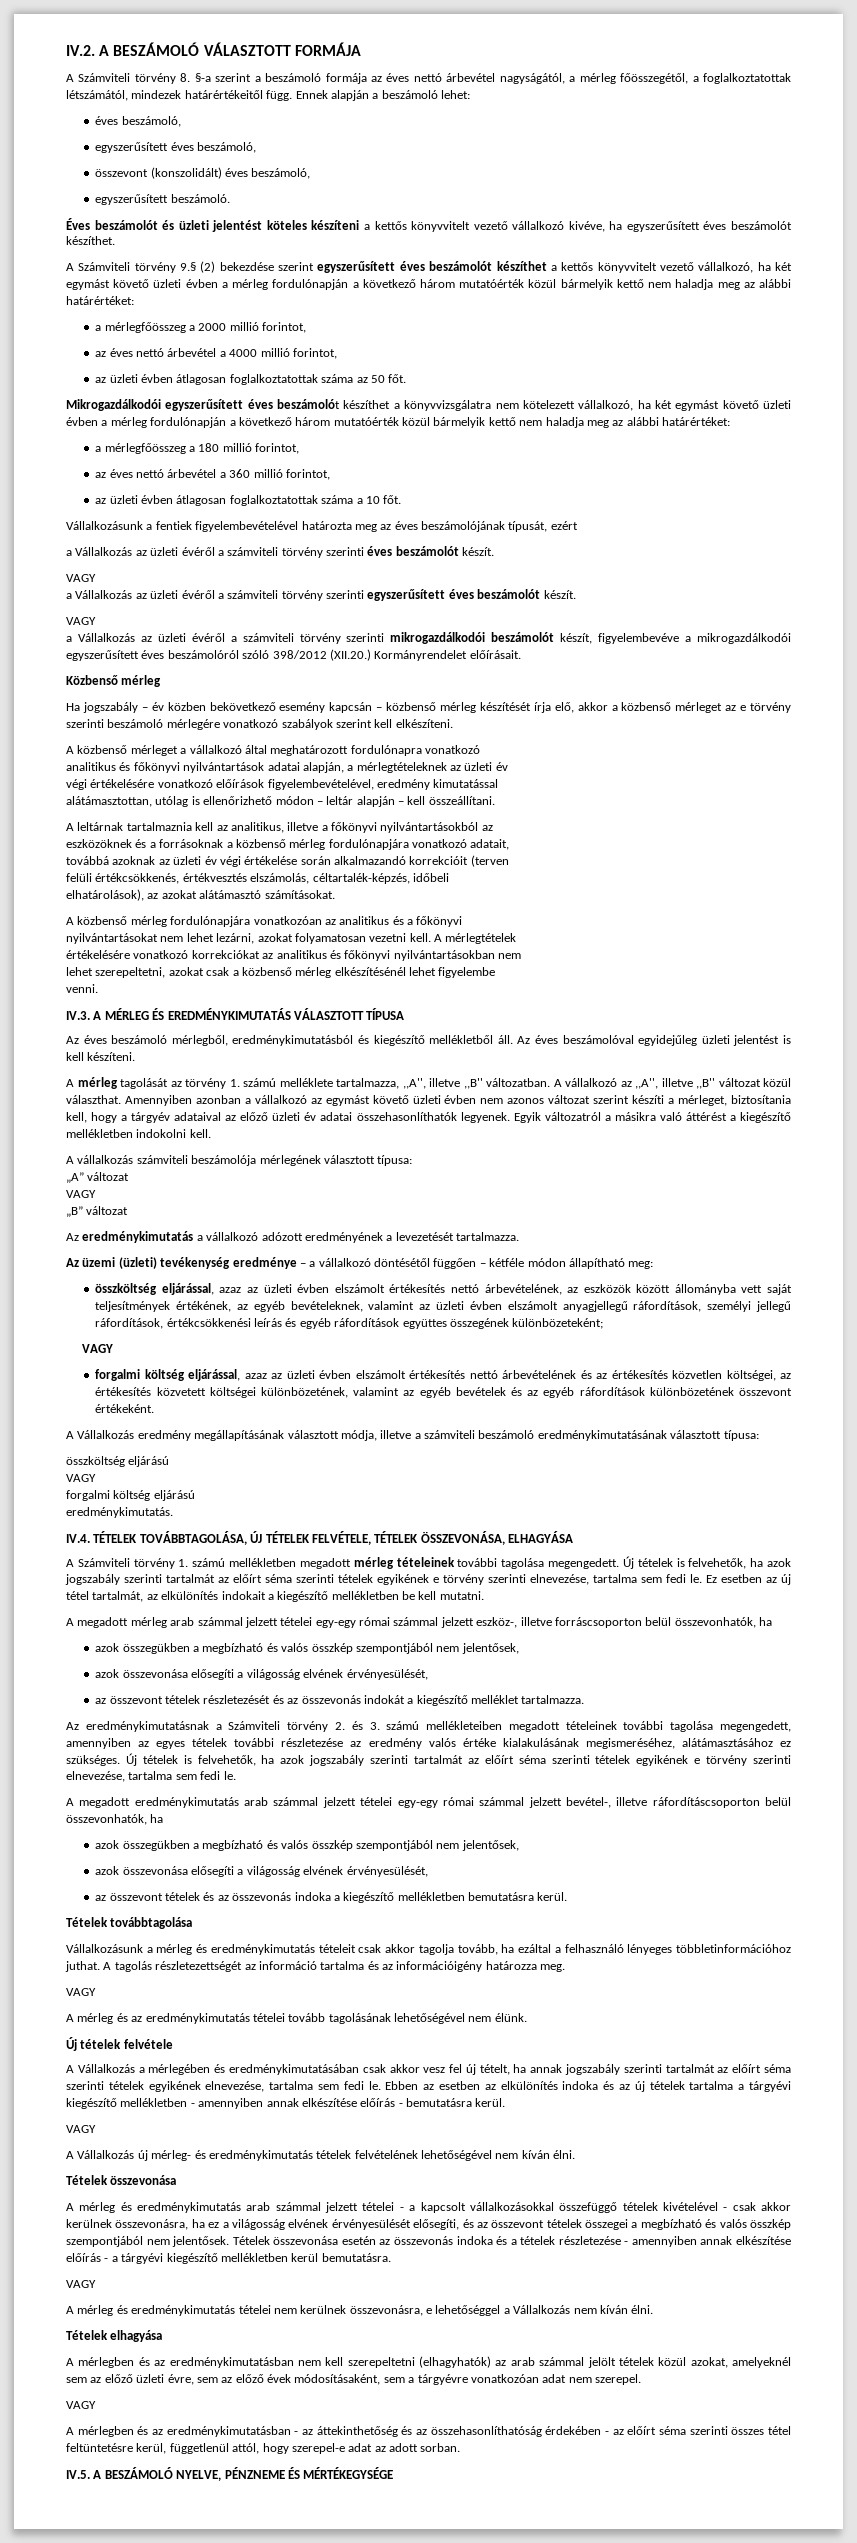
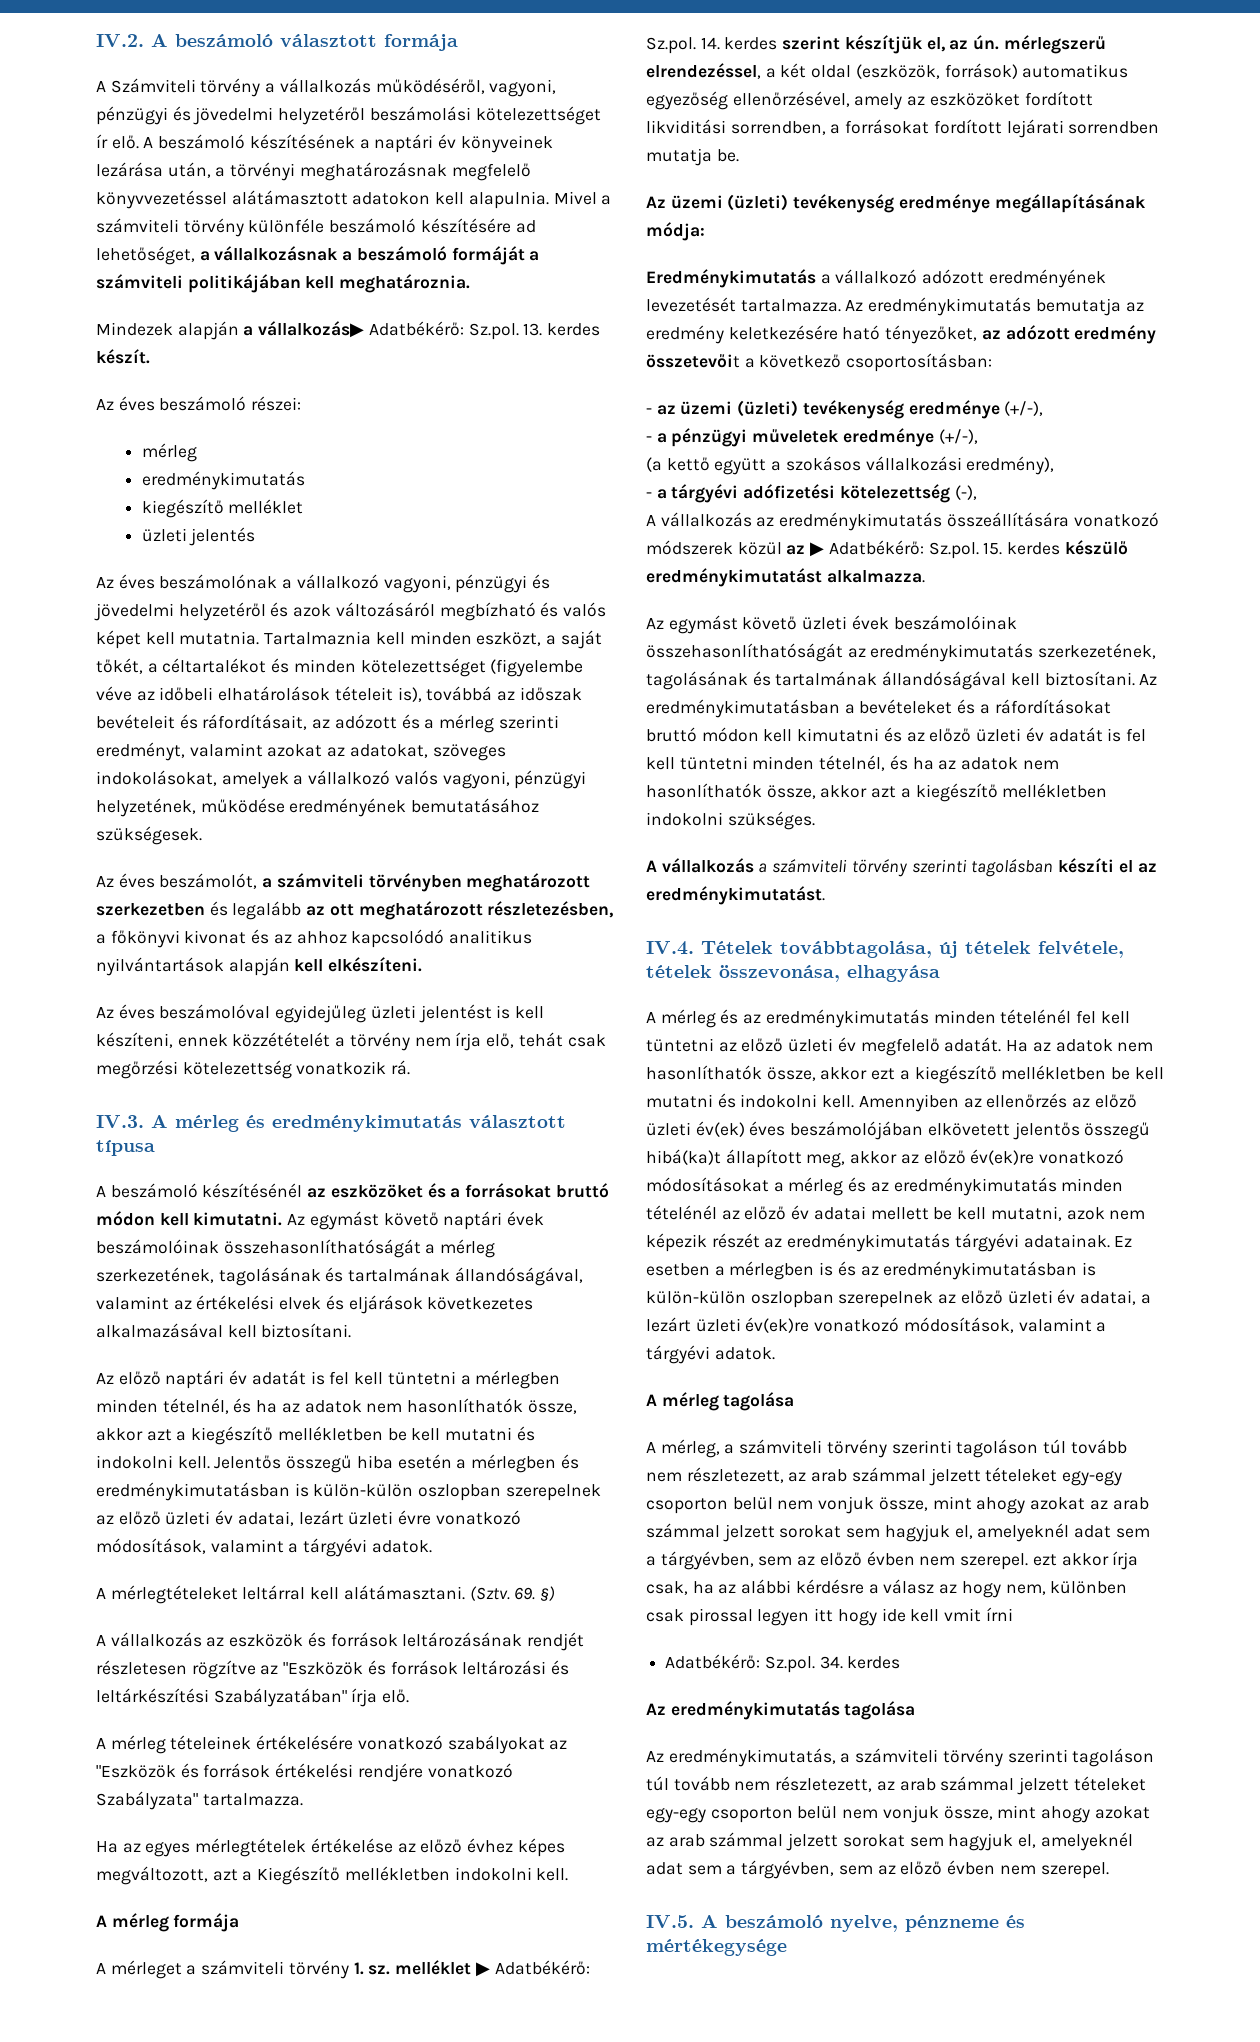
- IV.2. A BESZÁMOLÓ VÁLASZTOTT FORMÁJA
- A Számviteli törvény 8. §-a szerint a beszámoló formája az éves nettó árbevétel nagyságától, a mérleg főösszegétől, a foglalkoztatottak létszámától, mindezek határértékeitől függ. Ennek alapján a beszámoló lehet:
- éves beszámoló,
- egyszerűsített éves beszámoló,
- összevont (konszolidált) éves beszámoló,
- egyszerűsített beszámoló.
- Éves beszámolót és üzleti jelentést köteles készíteni a kettős könyvvitelt vezető vállalkozó kivéve, ha egyszerűsített éves beszámolót készíthet.
- A Számviteli törvény 9.§ (2) bekezdése szerint egyszerűsített éves beszámolót készíthet a kettős könyvvitelt vezető vállalkozó, ha két egymást követő üzleti évben a mérleg fordulónapján a következő három mutatóérték közül bármelyik kettő nem haladja meg az alábbi határértéket:
- a mérlegfőösszeg a 2000 millió forintot,
- az éves nettó árbevétel a 4000 millió forintot,
- az üzleti évben átlagosan foglalkoztatottak száma az 50 főt.
- Mikrogazdálkodói egyszerűsített éves beszámolót készíthet a könyvvizsgálatra nem kötelezett vállalkozó, ha két egymást követő üzleti évben a mérleg fordulónapján a következő három mutatóérték közül bármelyik kettő nem haladja meg az alábbi határértéket:
- a mérlegfőösszeg a 180 millió forintot,
- az éves nettó árbevétel a 360 millió forintot,
- az üzleti évben átlagosan foglalkoztatottak száma a 10 főt.
- Vállalkozásunk a fentiek figyelembevételével határozta meg az éves beszámolójának típusát, ezért
- a Vállalkozás az üzleti évéről a számviteli törvény szerinti éves beszámolót készít.
- VAGY
- a Vállalkozás az üzleti évéről a számviteli törvény szerinti egyszerűsített éves beszámolót készít.
- VAGY
- a Vállalkozás az üzleti évéről a számviteli törvény szerinti mikrogazdálkodói beszámolót készít, figyelembevéve a mikrogazdálkodói egyszerűsített éves beszámolóról szóló 398/2012 (XII.20.) Kormányrendelet előírásait.
- Közbenső mérleg
- Ha jogszabály – év közben bekövetkező esemény kapcsán – közbenső mérleg készítését írja elő, akkor a közbenső mérleget az e törvény szerinti beszámoló mérlegére vonatkozó szabályok szerint kell elkészíteni.
- A közbenső mérleget a vállalkozó által meghatározott fordulónapra vonatkozó
- analitikus és főkönyvi nyilvántartások adatai alapján, a mérlegtételeknek az üzleti év
- végi értékelésére vonatkozó előírások figyelembevételével, eredmény kimutatással
- alátámasztottan, utólag is ellenőrizhető módon – leltár alapján – kell összeállítani.
- A leltárnak tartalmaznia kell az analitikus, illetve a főkönyvi nyilvántartásokból az
- eszközöknek és a forrásoknak a közbenső mérleg fordulónapjára vonatkozó adatait,
- továbbá azoknak az üzleti év végi értékelése során alkalmazandó korrekcióit (terven
- felüli értékcsökkenés, értékvesztés elszámolás, céltartalék-képzés, időbeli
- elhatárolások), az azokat alátámasztó számításokat.
- A közbenső mérleg fordulónapjára vonatkozóan az analitikus és a főkönyvi
- nyilvántartásokat nem lehet lezárni, azokat folyamatosan vezetni kell. A mérlegtételek
- értékelésére vonatkozó korrekciókat az analitikus és főkönyvi nyilvántartásokban nem
- lehet szerepeltetni, azokat csak a közbenső mérleg elkészítésénél lehet figyelembe
- venni.
- IV.3. A MÉRLEG ÉS EREDMÉNYKIMUTATÁS VÁLASZTOTT TÍPUSA
- Az éves beszámoló mérlegből, eredménykimutatásból és kiegészítő mellékletből áll. Az éves beszámolóval egyidejűleg üzleti jelentést is kell készíteni.
- A mérleg tagolását az törvény 1. számú melléklete tartalmazza, ,,A'', illetve ,,B'' változatban. A vállalkozó az ,,A'', illetve ,,B'' változat közül választhat. Amennyiben azonban a vállalkozó az egymást követő üzleti évben nem azonos változat szerint készíti a mérleget, biztosítania kell, hogy a tárgyév adataival az előző üzleti év adatai összehasonlíthatók legyenek. Egyik változatról a másikra való áttérést a kiegészítő mellékletben indokolni kell.
- A vállalkozás számviteli beszámolója mérlegének választott típusa:
- „A” változat
- VAGY
- „B” változat
- Az eredménykimutatás a vállalkozó adózott eredményének a levezetését tartalmazza.
+ IV.2. A beszámoló választott formája
+ A Számviteli törvény a vállalkozás működéséről, vagyoni, pénzügyi és jövedelmi helyzetéről beszámolási kötelezettséget ír elő. A beszámoló készítésének a naptári év könyveinek lezárása után, a törvényi meghatározásnak megfelelő könyvvezetéssel alátámasztott adatokon kell alapulnia. Mivel a számviteli törvény különféle beszámoló készítésére ad lehetőséget, a vállalkozásnak a beszámoló formáját a számviteli politikájában kell meghatároznia.
+ Mindezek alapján a vállalkozás▶ Adatbékérő: Sz.pol. 13. kerdes készít.
+ Az éves beszámoló részei:
+ mérleg
+ eredménykimutatás
+ kiegészítő melléklet
+ üzleti jelentés
+ Az éves beszámolónak a vállalkozó vagyoni, pénzügyi és jövedelmi helyzetéről és azok változásáról megbízható és valós képet kell mutatnia. Tartalmaznia kell minden eszközt, a saját tőkét, a céltartalékot és minden kötelezettséget (figyelembe véve az időbeli elhatárolások tételeit is), továbbá az időszak bevételeit és ráfordításait, az adózott és a mérleg szerinti eredményt, valamint azokat az adatokat, szöveges indokolásokat, amelyek a vállalkozó valós vagyoni, pénzügyi helyzetének, működése eredményének bemutatásához szükségesek.
+ Az éves beszámolót, a számviteli törvényben meghatározott szerkezetben és legalább az ott meghatározott részletezésben, a főkönyvi kivonat és az ahhoz kapcsolódó analitikus nyilvántartások alapján kell elkészíteni.
+ Az éves beszámolóval egyidejűleg üzleti jelentést is kell készíteni, ennek közzétételét a törvény nem írja elő, tehát csak megőrzési kötelezettség vonatkozik rá.
+ IV.3. A mérleg és eredménykimutatás választott típusa
+ A beszámoló készítésénél az eszközöket és a forrásokat bruttó módon kell kimutatni. Az egymást követő naptári évek beszámolóinak összehasonlíthatóságát a mérleg szerkezetének, tagolásának és tartalmának állandóságával, valamint az értékelési elvek és eljárások következetes alkalmazásával kell biztosítani.
+ Az előző naptári év adatát is fel kell tüntetni a mérlegben minden tételnél, és ha az adatok nem hasonlíthatók össze, akkor azt a kiegészítő mellékletben be kell mutatni és indokolni kell. Jelentős összegű hiba esetén a mérlegben és eredménykimutatásban is külön-külön oszlopban szerepelnek az előző üzleti év adatai, lezárt üzleti évre vonatkozó módosítások, valamint a tárgyévi adatok.
+ A mérlegtételeket leltárral kell alátámasztani. (Sztv. 69. §)
+ A vállalkozás az eszközök és források leltározásának rendjét részletesen rögzítve az "Eszközök és források leltározási és leltárkészítési Szabályzatában" írja elő.
+ A mérleg tételeinek értékelésére vonatkozó szabályokat az "Eszközök és források értékelési rendjére vonatkozó Szabályzata" tartalmazza.
+ Ha az egyes mérlegtételek értékelése az előző évhez képes megváltozott, azt a Kiegészítő mellékletben indokolni kell.
+ A mérleg formája
+ A mérleget a számviteli törvény 1. sz. melléklet ▶ Adatbékérő: Sz.pol. 14. kerdes szerint készítjük el, az ún. mérlegszerű elrendezéssel, a két oldal (eszközök, források) automatikus egyezőség ellenőrzésével, amely az eszközöket fordított likviditási sorrendben, a forrásokat fordított lejárati sorrendben mutatja be.
- Az üzemi (üzleti) tevékenység eredménye – a vállalkozó döntésétől függően – kétféle módon állapítható meg:
- összköltség eljárással, azaz az üzleti évben elszámolt értékesítés nettó árbevételének, az eszközök között állományba vett saját teljesítmények értékének, az egyéb bevételeknek, valamint az üzleti évben elszámolt anyagjellegű ráfordítások, személyi jellegű ráfordítások, értékcsökkenési leírás és egyéb ráfordítások együttes összegének különbözeteként;
- VAGY
- forgalmi költség eljárással, azaz az üzleti évben elszámolt értékesítés nettó árbevételének és az értékesítés közvetlen költségei, az értékesítés közvetett költségei különbözetének, valamint az egyéb bevételek és az egyéb ráfordítások különbözetének összevont értékeként.
- A Vállalkozás eredmény megállapításának választott módja, illetve a számviteli beszámoló eredménykimutatásának választott típusa:
- összköltség eljárású
- VAGY
- forgalmi költség eljárású
- eredménykimutatás.
- IV.4. TÉTELEK TOVÁBBTAGOLÁSA, ÚJ TÉTELEK FELVÉTELE, TÉTELEK ÖSSZEVONÁSA, ELHAGYÁSA
- A Számviteli törvény 1. számú mellékletben megadott mérleg tételeinek további tagolása megengedett. Új tételek is felvehetők, ha azok jogszabály szerinti tartalmát az előírt séma szerinti tételek egyikének e törvény szerinti elnevezése, tartalma sem fedi le. Ez esetben az új tétel tartalmát, az elkülönítés indokait a kiegészítő mellékletben be kell mutatni.
- A megadott mérleg arab számmal jelzett tételei egy-egy római számmal jelzett eszköz-, illetve forráscsoporton belül összevonhatók, ha
- azok összegükben a megbízható és valós összkép szempontjából nem jelentősek,
- azok összevonása elősegíti a világosság elvének érvényesülését,
- az összevont tételek részletezését és az összevonás indokát a kiegészítő melléklet tartalmazza.
- Az eredménykimutatásnak a Számviteli törvény 2. és 3. számú mellékleteiben megadott tételeinek további tagolása megengedett, amennyiben az egyes tételek további részletezése az eredmény valós értéke kialakulásának megismeréséhez, alátámasztásához ez szükséges. Új tételek is felvehetők, ha azok jogszabály szerinti tartalmát az előírt séma szerinti tételek egyikének e törvény szerinti elnevezése, tartalma sem fedi le.
- A megadott eredménykimutatás arab számmal jelzett tételei egy-egy római számmal jelzett bevétel-, illetve ráfordításcsoporton belül összevonhatók, ha
- azok összegükben a megbízható és valós összkép szempontjából nem jelentősek,
- azok összevonása elősegíti a világosság elvének érvényesülését,
- az összevont tételek és az összevonás indoka a kiegészítő mellékletben bemutatásra kerül.
- Tételek továbbtagolása
- Vállalkozásunk a mérleg és eredménykimutatás tételeit csak akkor tagolja tovább, ha ezáltal a felhasználó lényeges többletinformációhoz juthat. A tagolás részletezettségét az információ tartalma és az információigény határozza meg.
- VAGY
+ Az üzemi (üzleti) tevékenység eredménye megállapításának módja:
+ Eredménykimutatás a vállalkozó adózott eredményének levezetését tartalmazza. Az eredménykimutatás bemutatja az eredmény keletkezésére ható tényezőket, az adózott eredmény összetevőit a következő csoportosításban:
+ - az üzemi (üzleti) tevékenység eredménye (+/-),
+ - a pénzügyi műveletek eredménye (+/-),
+ (a kettő együtt a szokásos vállalkozási eredmény),
+ - a tárgyévi adófizetési kötelezettség (-),
+ A vállalkozás az eredménykimutatás összeállítására vonatkozó módszerek közül az ▶ Adatbékérő: Sz.pol. 15. kerdes készülő eredménykimutatást alkalmazza.
+ Az egymást követő üzleti évek beszámolóinak összehasonlíthatóságát az eredménykimutatás szerkezetének, tagolásának és tartalmának állandóságával kell biztosítani. Az eredménykimutatásban a bevételeket és a ráfordításokat bruttó módon kell kimutatni és az előző üzleti év adatát is fel kell tüntetni minden tételnél, és ha az adatok nem hasonlíthatók össze, akkor azt a kiegészítő mellékletben indokolni szükséges.
+ A vállalkozás a számviteli törvény szerinti tagolásban készíti el az eredménykimutatást.
+ IV.4. Tételek továbbtagolása, új tételek felvétele, tételek összevonása, elhagyása
- A mérleg és az eredménykimutatás tételei tovább tagolásának lehetőségével nem élünk.
- Új tételek felvétele
- A Vállalkozás a mérlegében és eredménykimutatásában csak akkor vesz fel új tételt, ha annak jogszabály szerinti tartalmát az előírt séma szerinti tételek egyikének elnevezése, tartalma sem fedi le. Ebben az esetben az elkülönítés indoka és az új tételek tartalma a tárgyévi kiegészítő mellékletben - amennyiben annak elkészítése előírás - bemutatásra kerül.
- VAGY
- A Vállalkozás új mérleg- és eredménykimutatás tételek felvételének lehetőségével nem kíván élni.
- Tételek összevonása
- A mérleg és eredménykimutatás arab számmal jelzett tételei - a kapcsolt vállalkozásokkal összefüggő tételek kivételével - csak akkor kerülnek összevonásra, ha ez a világosság elvének érvényesülését elősegíti, és az összevont tételek összegei a megbízható és valós összkép szempontjából nem jelentősek. Tételek összevonása esetén az összevonás indoka és a tételek részletezése - amennyiben annak elkészítése előírás - a tárgyévi kiegészítő mellékletben kerül bemutatásra.
- VAGY
- A mérleg és eredménykimutatás tételei nem kerülnek összevonásra, e lehetőséggel a Vállalkozás nem kíván élni.
- Tételek elhagyása
- A mérlegben és az eredménykimutatásban nem kell szerepeltetni (elhagyhatók) az arab számmal jelölt tételek közül azokat, amelyeknél sem az előző üzleti évre, sem az előző évek módosításaként, sem a tárgyévre vonatkozóan adat nem szerepel.
- VAGY
- A mérlegben és az eredménykimutatásban - az áttekinthetőség és az összehasonlíthatóság érdekében - az előírt séma szerinti összes tétel feltüntetésre kerül, függetlenül attól, hogy szerepel-e adat az adott sorban.
- IV.5. A BESZÁMOLÓ NYELVE, PÉNZNEME ÉS MÉRTÉKEGYSÉGE
+ A mérleg és az eredménykimutatás minden tételénél fel kell tüntetni az előző üzleti év megfelelő adatát. Ha az adatok nem hasonlíthatók össze, akkor ezt a kiegészítő mellékletben be kell mutatni és indokolni kell. Amennyiben az ellenőrzés az előző üzleti év(ek) éves beszámolójában elkövetett jelentős összegű hibá(ka)t állapított meg, akkor az előző év(ek)re vonatkozó módosításokat a mérleg és az eredménykimutatás minden tételénél az előző év adatai mellett be kell mutatni, azok nem képezik részét az eredménykimutatás tárgyévi adatainak. Ez esetben a mérlegben is és az eredménykimutatásban is külön-külön oszlopban szerepelnek az előző üzleti év adatai, a lezárt üzleti év(ek)re vonatkozó módosítások, valamint a tárgyévi adatok.
+ A mérleg tagolása
+ A mérleg, a számviteli törvény szerinti tagoláson túl tovább nem részletezett, az arab számmal jelzett tételeket egy-egy csoporton belül nem vonjuk össze, mint ahogy azokat az arab számmal jelzett sorokat sem hagyjuk el, amelyeknél adat sem a tárgyévben, sem az előző évben nem szerepel. ezt akkor írja csak, ha az alábbi kérdésre a válasz az hogy nem, különben csak pirossal legyen itt hogy ide kell vmit írni
+ Adatbékérő: Sz.pol. 34. kerdes
+ Az eredménykimutatás tagolása
+ Az eredménykimutatás, a számviteli törvény szerinti tagoláson túl tovább nem részletezett, az arab számmal jelzett tételeket egy-egy csoporton belül nem vonjuk össze, mint ahogy azokat az arab számmal jelzett sorokat sem hagyjuk el, amelyeknél adat sem a tárgyévben, sem az előző évben nem szerepel.
+ IV.5. A beszámoló nyelve, pénzneme és mértékegysége

